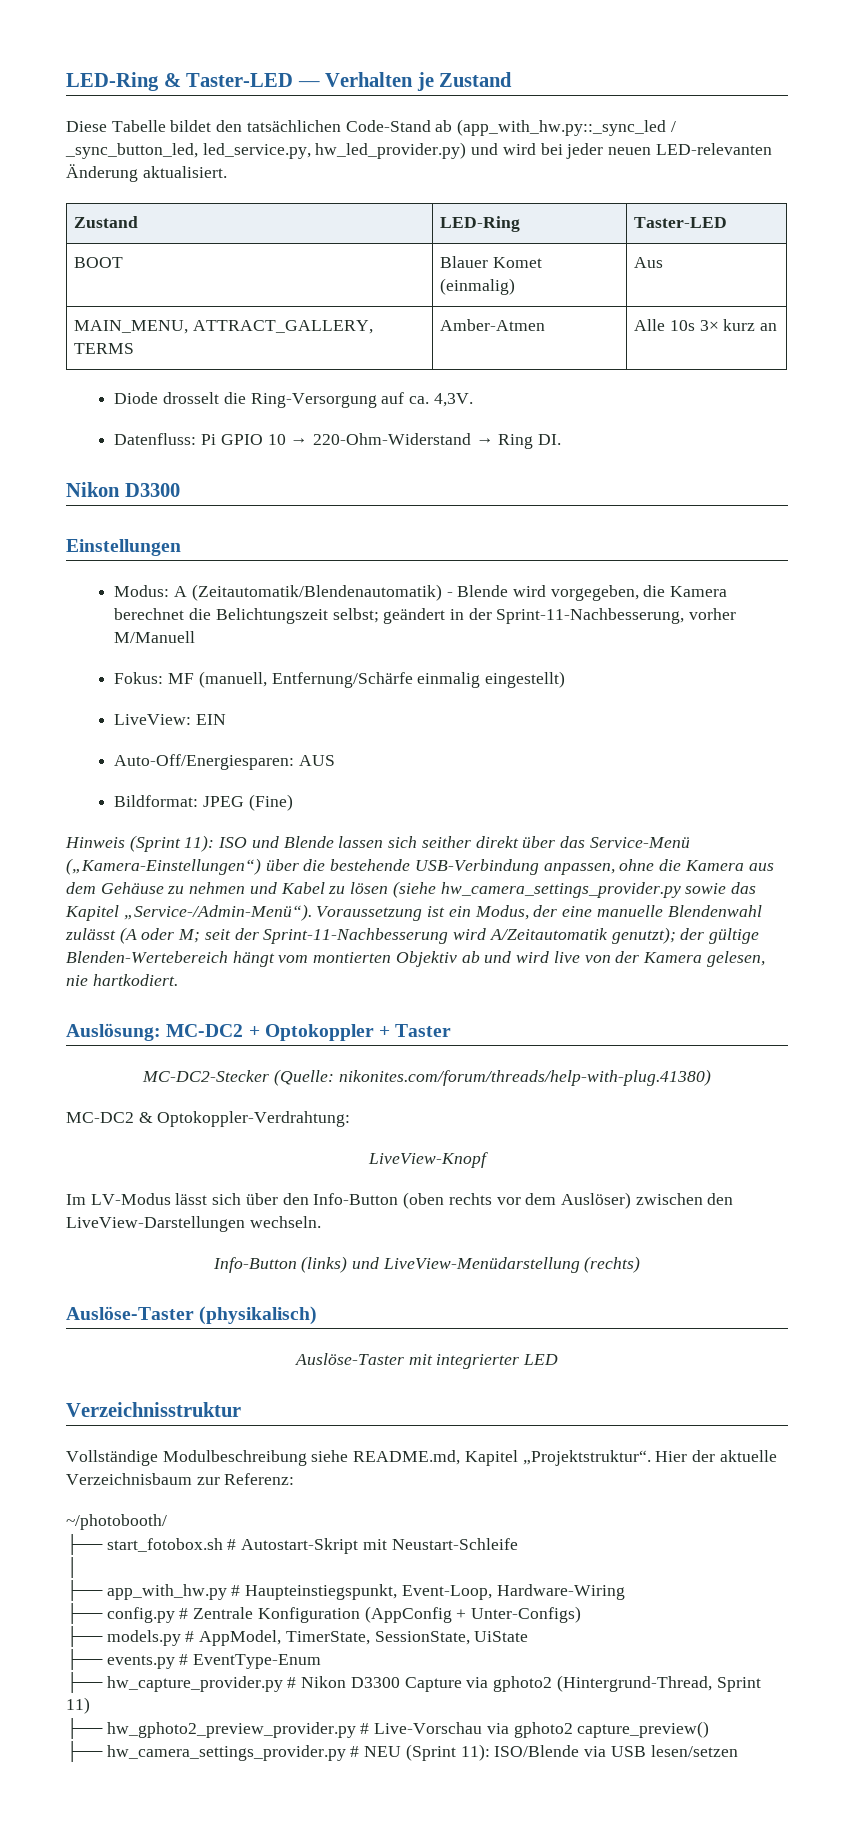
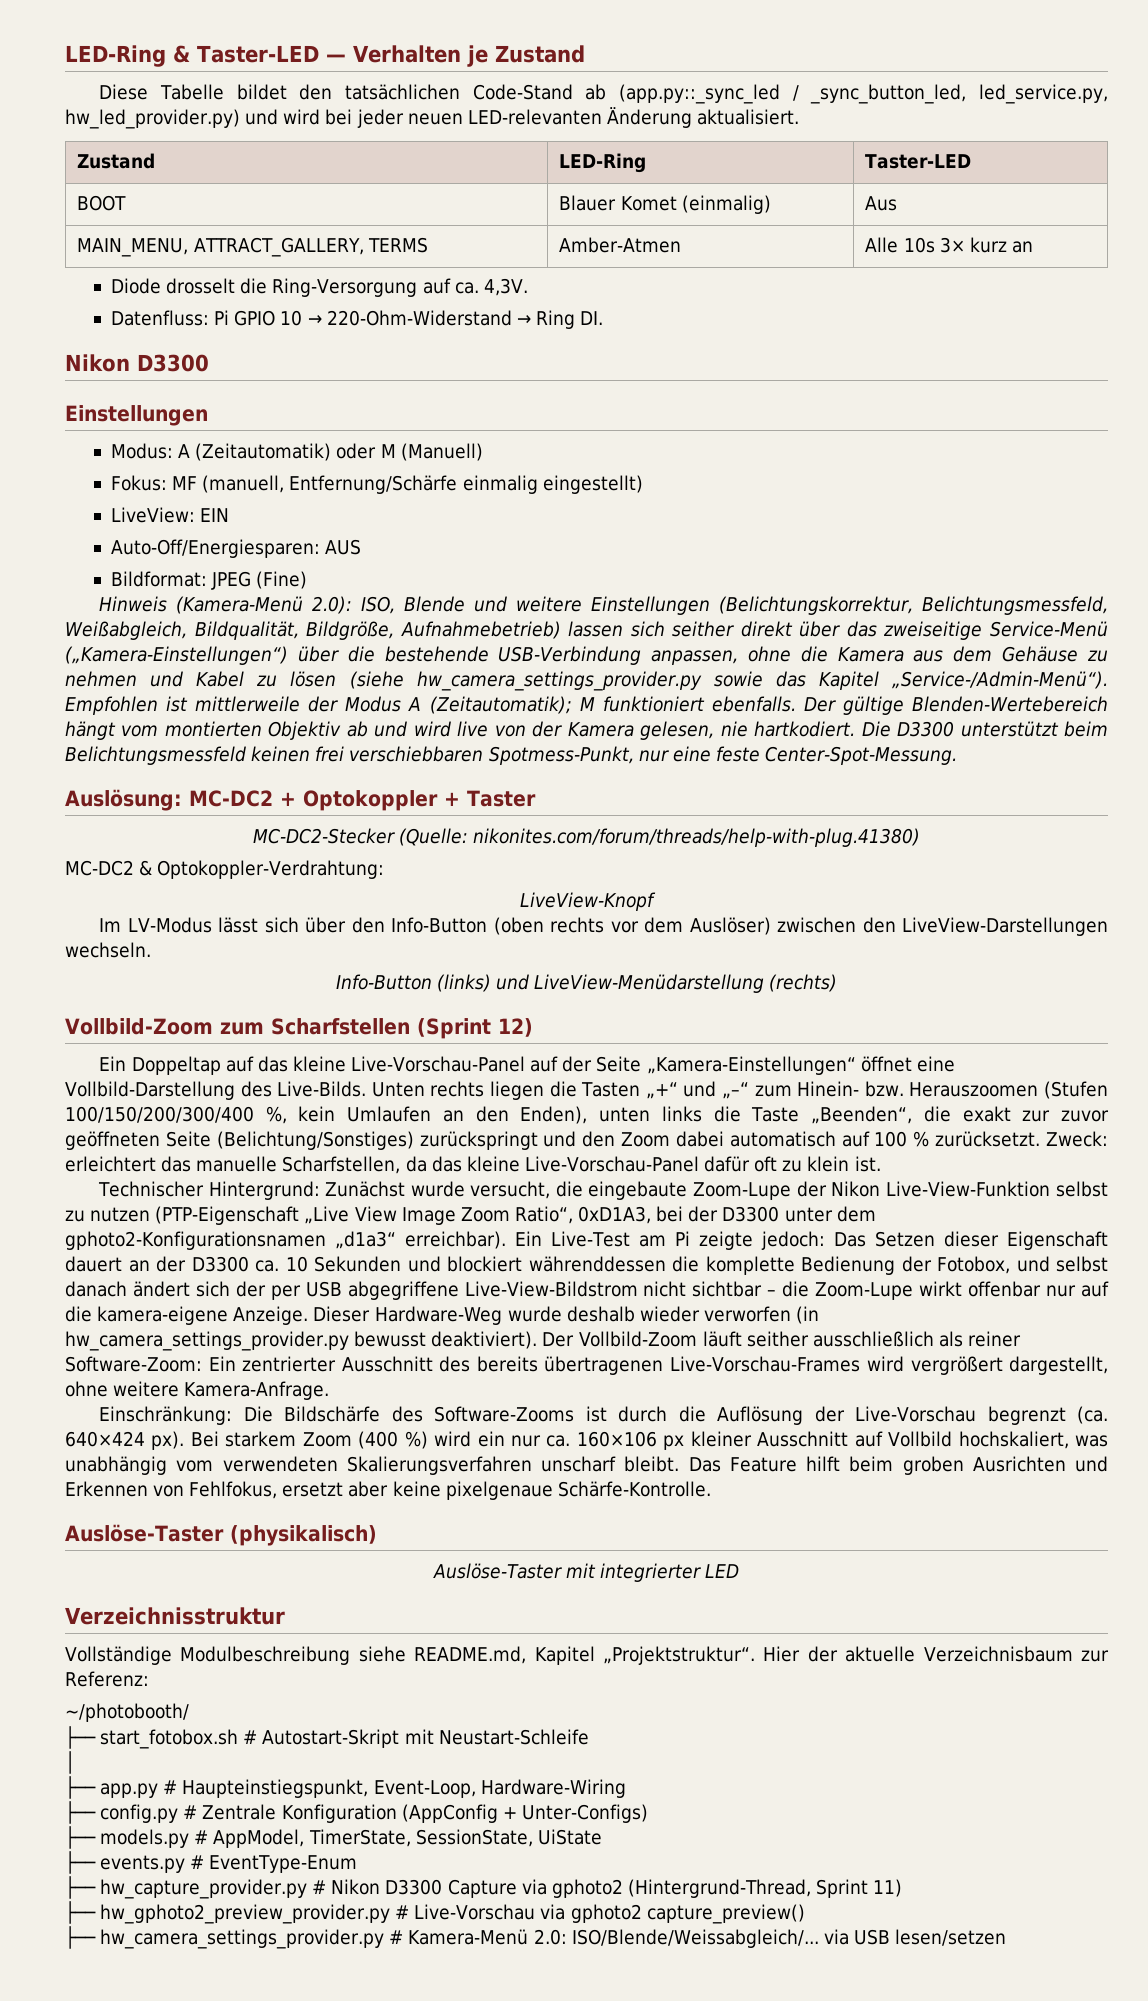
- Diese Tabelle bildet den tatsächlichen Code-Stand ab (app_with_hw.py::_sync_led / _sync_button_led, led_service.py, hw_led_provider.py) und wird bei jeder neuen LED-relevanten Änderung aktualisiert.
+ Diese Tabelle bildet den tatsächlichen Code-Stand ab (app.py::_sync_led / _sync_button_led, led_service.py, hw_led_provider.py) und wird bei jeder neuen LED-relevanten Änderung aktualisiert.
- Modus: A (Zeitautomatik/Blendenautomatik) - Blende wird vorgegeben, die Kamera berechnet die Belichtungszeit selbst; geändert in der Sprint-11-Nachbesserung, vorher M/Manuell
+ Modus: A (Zeitautomatik) oder M (Manuell)
- Hinweis (Sprint 11): ISO und Blende lassen sich seither direkt über das Service-Menü („Kamera-Einstellungen“) über die bestehende USB-Verbindung anpassen, ohne die Kamera aus dem Gehäuse zu nehmen und Kabel zu lösen (siehe hw_camera_settings_provider.py sowie das Kapitel „Service-/Admin-Menü“).
+ Hinweis (Kamera-Menü 2.0): ISO, Blende und weitere Einstellungen (Belichtungskorrektur, Belichtungsmessfeld, Weißabgleich, Bildqualität, Bildgröße, Aufnahmebetrieb) lassen sich seither direkt über das zweiseitige Service-Menü („Kamera-Einstellungen“) über die bestehende USB-Verbindung anpassen, ohne die Kamera aus dem Gehäuse zu nehmen und Kabel zu lösen (siehe hw_camera_settings_provider.py sowie das Kapitel „Service-/Admin-Menü“).
- Voraussetzung ist ein Modus, der eine manuelle Blendenwahl zulässt (A oder M; seit der Sprint-11-Nachbesserung wird A/Zeitautomatik genutzt); der gültige Blenden-Wertebereich hängt vom montierten Objektiv ab und wird live von der Kamera gelesen, nie hartkodiert.
+ Empfohlen ist mittlerweile der Modus A (Zeitautomatik); M funktioniert ebenfalls. Der gültige Blenden-Wertebereich hängt vom montierten Objektiv ab und wird live von der Kamera gelesen, nie hartkodiert. Die D3300 unterstützt beim Belichtungsmessfeld keinen frei verschiebbaren Spotmess-Punkt, nur eine feste Center-Spot-Messung.
+ Vollbild-Zoom zum Scharfstellen (Sprint 12)
+ Ein Doppeltap auf das kleine Live-Vorschau-Panel auf der Seite „Kamera-Einstellungen“ öffnet eine Vollbild-Darstellung des Live-Bilds. Unten rechts liegen die Tasten „+“ und „–“ zum Hinein- bzw. Herauszoomen (Stufen 100/150/200/300/400 %, kein Umlaufen an den Enden), unten links die Taste „Beenden“, die exakt zur zuvor geöffneten Seite (Belichtung/Sonstiges) zurückspringt und den Zoom dabei automatisch auf 100 % zurücksetzt. Zweck: erleichtert das manuelle Scharfstellen, da das kleine Live-Vorschau-Panel dafür oft zu klein ist.
+ Technischer Hintergrund: Zunächst wurde versucht, die eingebaute Zoom-Lupe der Nikon Live-View-Funktion selbst zu nutzen (PTP-Eigenschaft „Live View Image Zoom Ratio“, 0xD1A3, bei der D3300 unter dem gphoto2-Konfigurationsnamen „d1a3“ erreichbar). Ein Live-Test am Pi zeigte jedoch: Das Setzen dieser Eigenschaft dauert an der D3300 ca. 10 Sekunden und blockiert währenddessen die komplette Bedienung der Fotobox, und selbst danach ändert sich der per USB abgegriffene Live-View-Bildstrom nicht sichtbar – die Zoom-Lupe wirkt offenbar nur auf die kamera-eigene Anzeige. Dieser Hardware-Weg wurde deshalb wieder verworfen (in hw_camera_settings_provider.py bewusst deaktiviert). Der Vollbild-Zoom läuft seither ausschließlich als reiner Software-Zoom: Ein zentrierter Ausschnitt des bereits übertragenen Live-Vorschau-Frames wird vergrößert dargestellt, ohne weitere Kamera-Anfrage.
+ Einschränkung: Die Bildschärfe des Software-Zooms ist durch die Auflösung der Live-Vorschau begrenzt (ca. 640×424 px). Bei starkem Zoom (400 %) wird ein nur ca. 160×106 px kleiner Ausschnitt auf Vollbild hochskaliert, was unabhängig vom verwendeten Skalierungsverfahren unscharf bleibt. Das Feature hilft beim groben Ausrichten und Erkennen von Fehlfokus, ersetzt aber keine pixelgenaue Schärfe-Kontrolle.
- ├── app_with_hw.py # Haupteinstiegspunkt, Event-Loop, Hardware-Wiring
+ ├── app.py # Haupteinstiegspunkt, Event-Loop, Hardware-Wiring
- ├── hw_camera_settings_provider.py # NEU (Sprint 11): ISO/Blende via USB lesen/setzen
+ ├── hw_camera_settings_provider.py # Kamera-Menü 2.0: ISO/Blende/Weissabgleich/... via USB lesen/setzen

